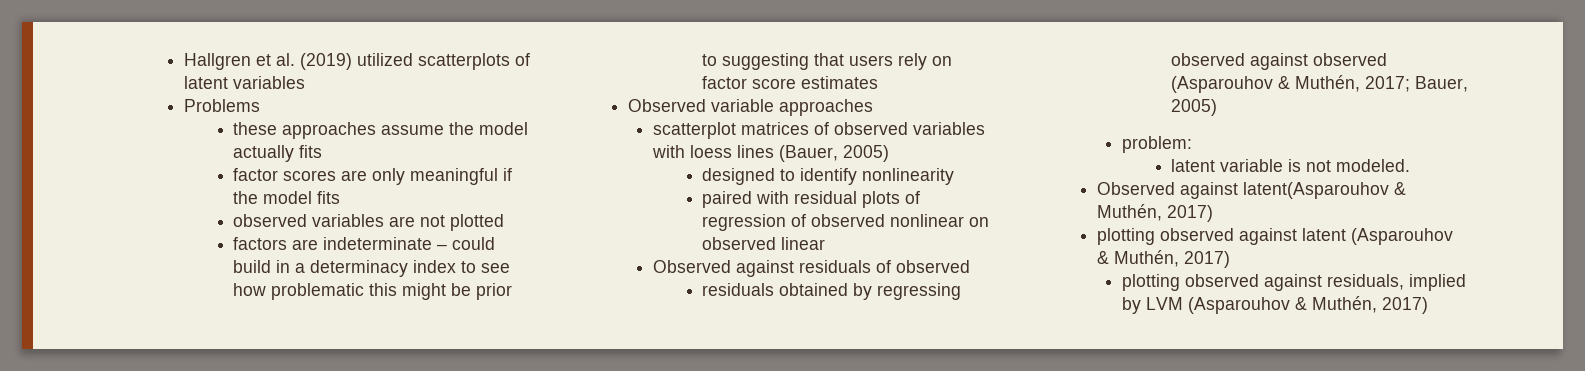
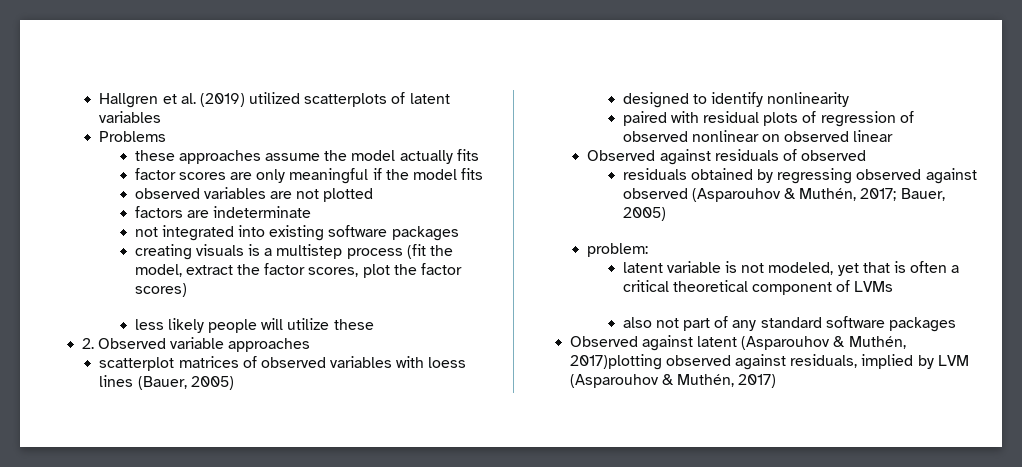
- factors are indeterminate – could build in a determinacy index to see how problematic this might be prior to suggesting that users rely on factor score estimates
- Observed variable approaches
+ factors are indeterminate
+ not integrated into existing software packages
+ creating visuals is a multistep process (fit the model, extract the factor scores, plot the factor scores)
+ less likely people will utilize these
+ 2. Observed variable approaches
- latent variable is not modeled.
- Observed against latent(Asparouhov & Muthén, 2017)
- plotting observed against latent (Asparouhov & Muthén, 2017)
- plotting observed against residuals, implied by LVM (Asparouhov & Muthén, 2017)
+ latent variable is not modeled, yet that is often a critical theoretical component of LVMs
+ also not part of any standard software packages
+ Observed against latent (Asparouhov & Muthén, 2017)plotting observed against residuals, implied by LVM (Asparouhov & Muthén, 2017)

